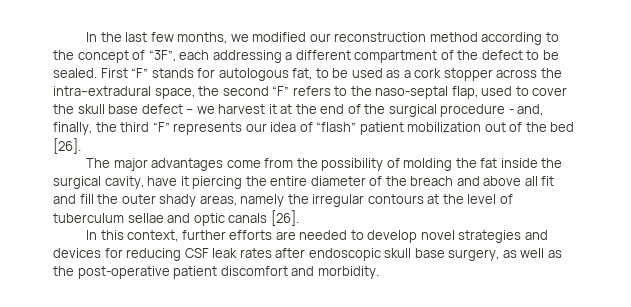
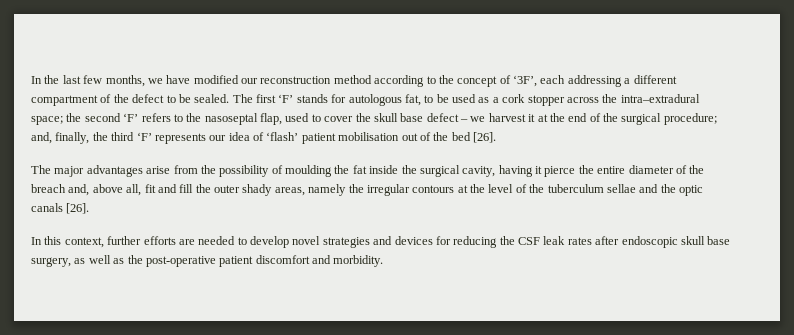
- In the last few months, we modified our reconstruction method according to the concept of “3F”, each addressing a different compartment of the defect to be sealed.
+ In the last few months, we have modified our reconstruction method according to the concept of ‘3F’, each addressing a different compartment of the defect to be sealed.
- First “F” stands for autologous fat, to be used as a cork stopper across the intra–extradural space, the second “F” refers to the naso-septal flap, used to cover the skull base defect – we harvest it at the end of the surgical procedure - and, finally, the third “F” represents our idea of “flash” patient mobilization out of the bed [26].
+ The first ‘F’ stands for autologous fat, to be used as a cork stopper across the intra–extradural space; the second ‘F’ refers to the nasoseptal flap, used to cover the skull base defect – we harvest it at the end of the surgical procedure; and, finally, the third ‘F’ represents our idea of ‘flash’ patient mobilisation out of the bed [26].
- The major advantages come from the possibility of molding the fat inside the surgical cavity, have it piercing the entire diameter of the breach and above all fit and fill the outer shady areas, namely the irregular contours at the level of tuberculum sellae and optic canals [26].
+ The major advantages arise from the possibility of moulding the fat inside the surgical cavity, having it pierce the entire diameter of the breach and, above all, fit and fill the outer shady areas, namely the irregular contours at the level of the tuberculum sellae and the optic canals [26].
- In this context, further efforts are needed to develop novel strategies and devices for reducing CSF leak rates after endoscopic skull base surgery, as well as the post-operative patient discomfort and morbidity.
+ In this context, further efforts are needed to develop novel strategies and devices for reducing the CSF leak rates after endoscopic skull base surgery, as well as the post-operative patient discomfort and morbidity.

